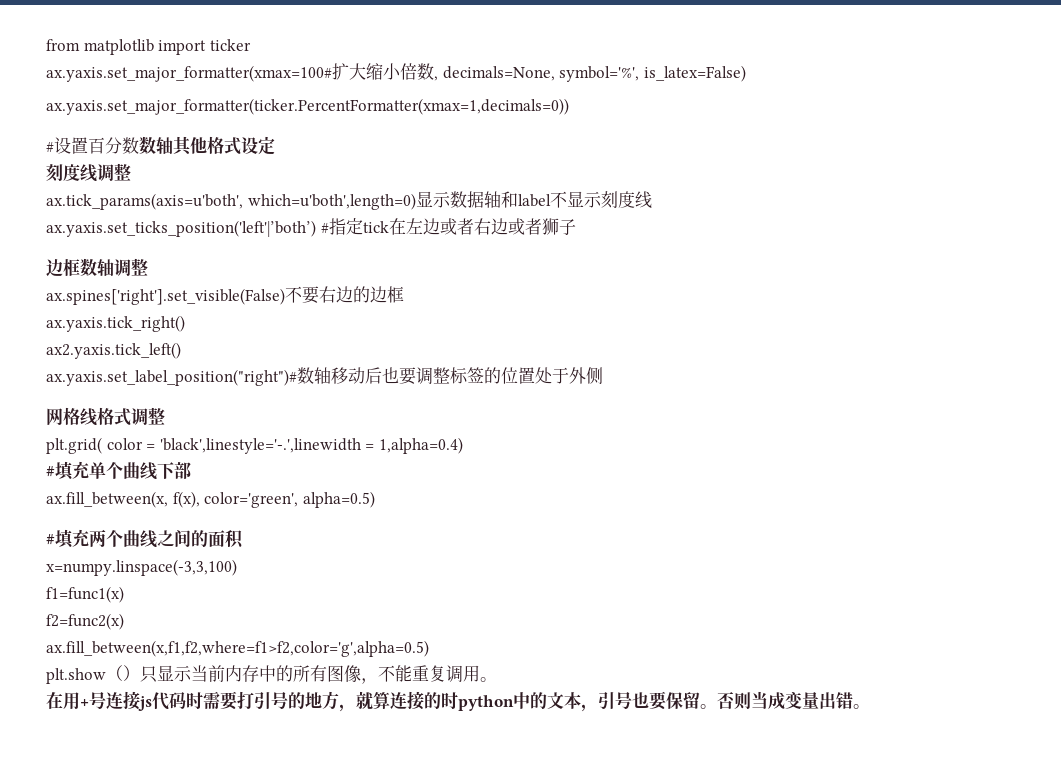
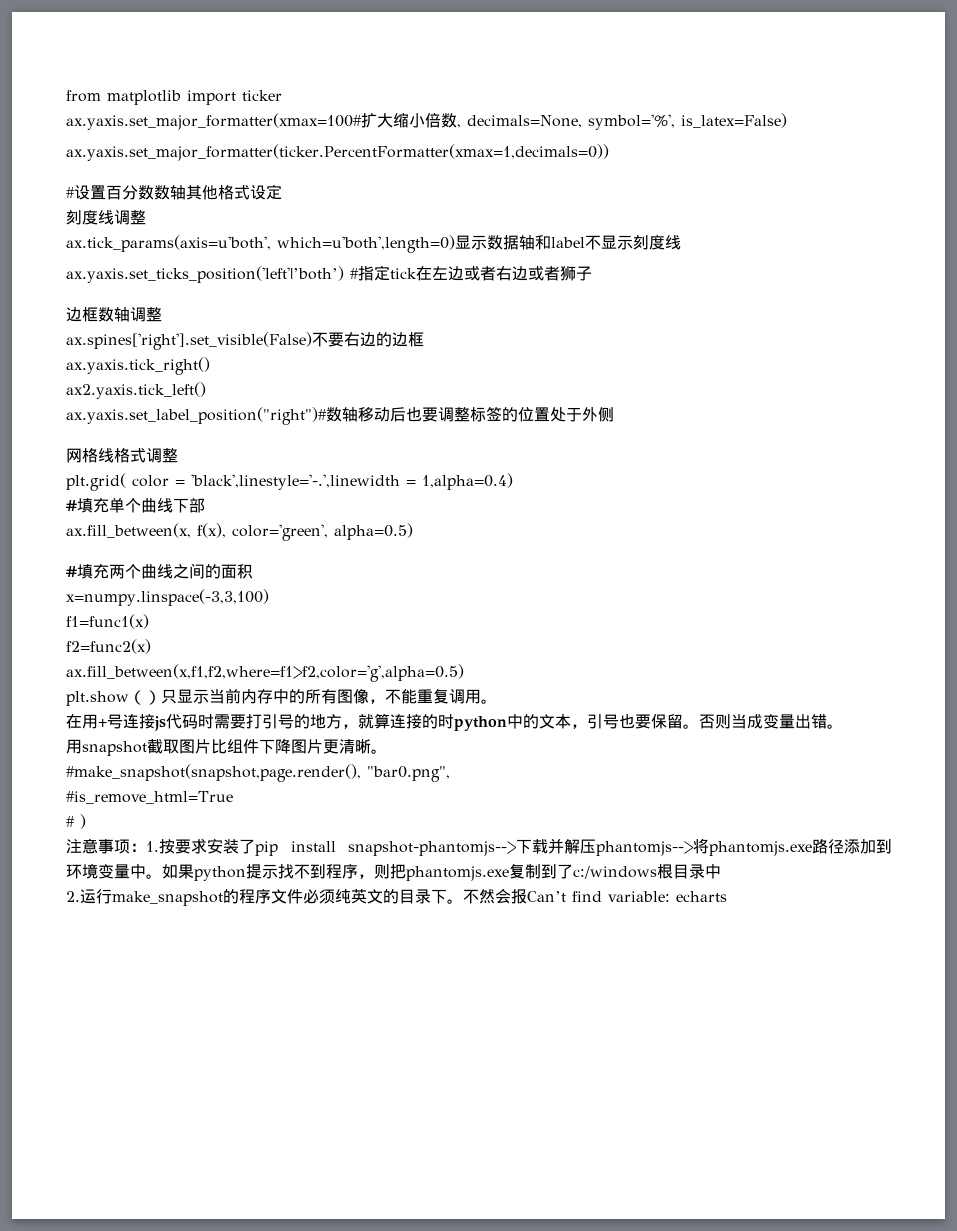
+ 用snapshot截取图片比组件下降图片更清晰。
+ #make_snapshot(snapshot,page.render(), "bar0.png",
+ #is_remove_html=True
+ # )
+ 注意事项：1.按要求安装了pip install snapshot-phantomjs-->下载并解压phantomjs-->将phantomjs.exe路径添加到环境变量中。如果python提示找不到程序，则把phantomjs.exe复制到了c:/windows根目录中
+ 2.运行make_snapshot的程序文件必须纯英文的目录下。不然会报Can’t find variable: echarts

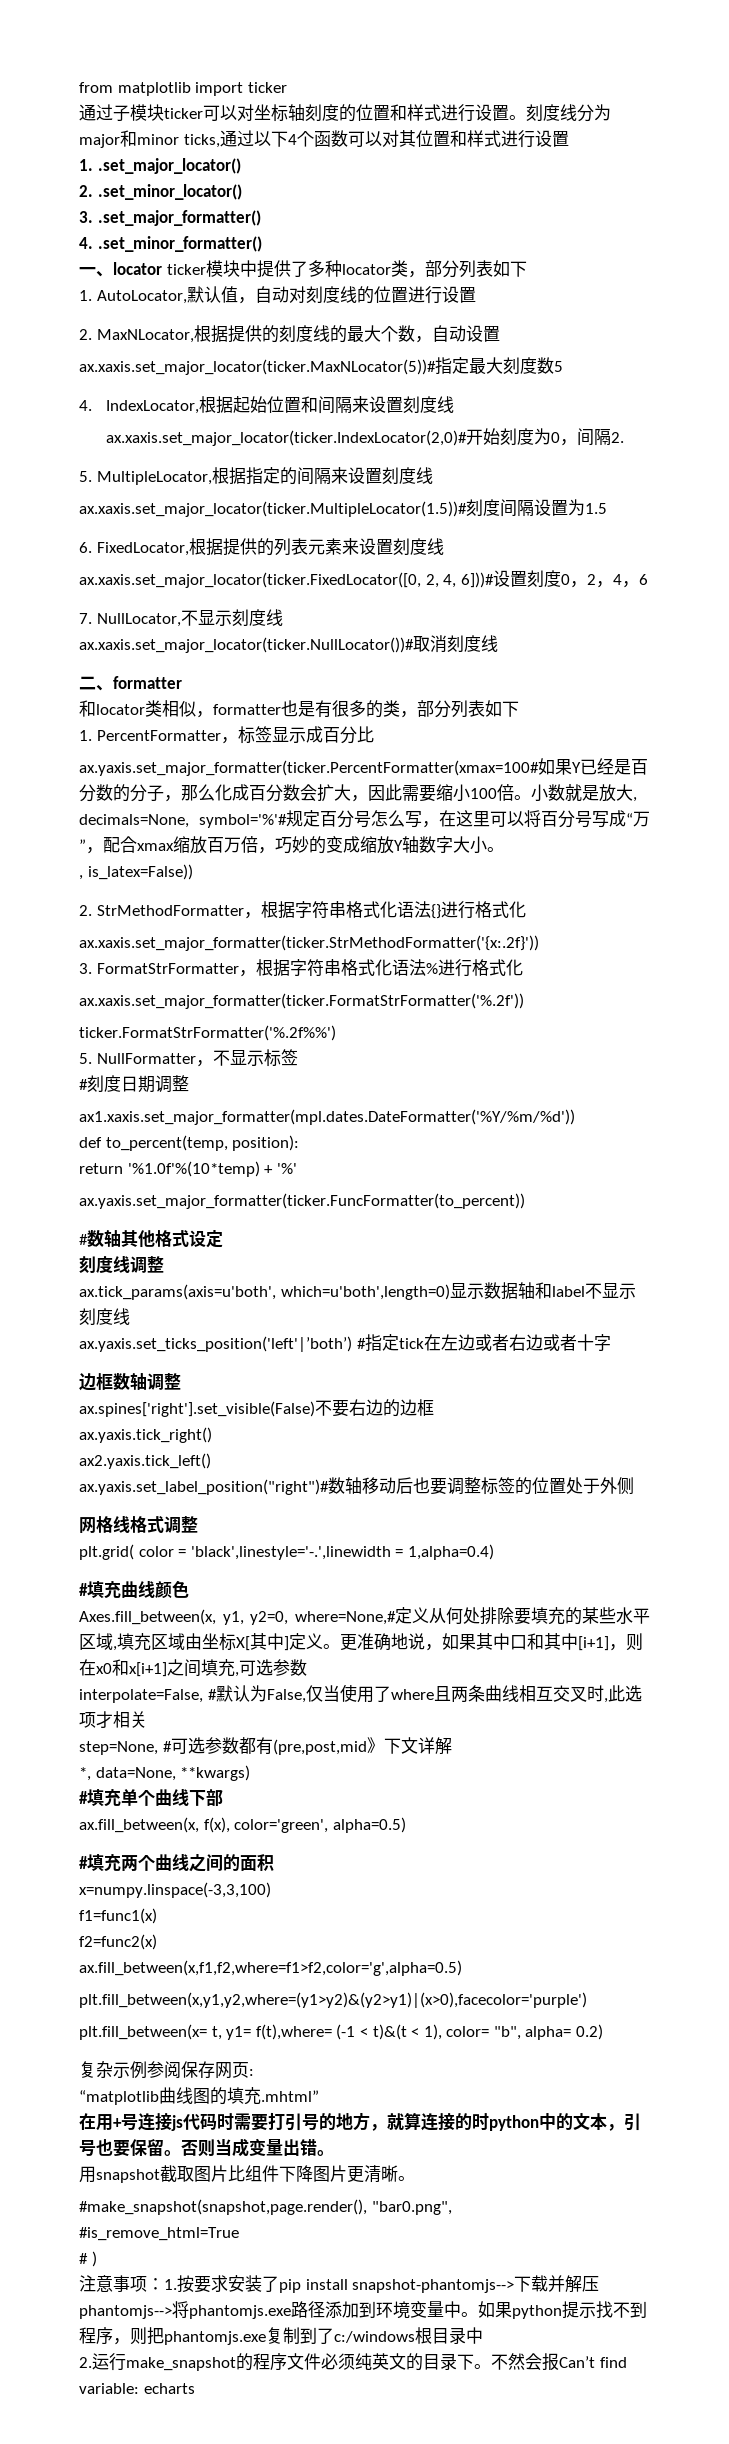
- ax.yaxis.set_major_formatter(xmax=100#扩大缩小倍数, decimals=None, symbol='%', is_latex=False)
- ax.yaxis.set_major_formatter(ticker.PercentFormatter(xmax=1,decimals=0))
- #设置百分数数轴其他格式设定
+ 通过子模块ticker可以对坐标轴刻度的位置和样式进行设置。刻度线分为major和minor ticks,通过以下4个函数可以对其位置和样式进行设置
+ 1. .set_major_locator()
+ 2. .set_minor_locator()
+ 3. .set_major_formatter()
+ 4. .set_minor_formatter()
+ 一、locator ticker模块中提供了多种locator类，部分列表如下
+ 1. AutoLocator,默认值，自动对刻度线的位置进行设置
+ 2. MaxNLocator,根据提供的刻度线的最大个数，自动设置
+ ax.xaxis.set_major_locator(ticker.MaxNLocator(5))#指定最大刻度数5
+ 4. IndexLocator,根据起始位置和间隔来设置刻度线
+ ax.xaxis.set_major_locator(ticker.IndexLocator(2,0)#开始刻度为0，间隔2.
+ 5. MultipleLocator,根据指定的间隔来设置刻度线
+ ax.xaxis.set_major_locator(ticker.MultipleLocator(1.5))#刻度间隔设置为1.5
+ 6. FixedLocator,根据提供的列表元素来设置刻度线
+ ax.xaxis.set_major_locator(ticker.FixedLocator([0, 2, 4, 6]))#设置刻度0，2，4，6
+ 7. NullLocator,不显示刻度线
+ ax.xaxis.set_major_locator(ticker.NullLocator())#取消刻度线
+ 二、formatter
+ 和locator类相似，formatter也是有很多的类，部分列表如下
+ 1. PercentFormatter，标签显示成百分比
+ ax.yaxis.set_major_formatter(ticker.PercentFormatter(xmax=100#如果Y已经是百分数的分子，那么化成百分数会扩大，因此需要缩小100倍。小数就是放大, decimals=None, symbol='%'#规定百分号怎么写，在这里可以将百分号写成“万”，配合xmax缩放百万倍，巧妙的变成缩放Y轴数字大小。
+ , is_latex=False))
+ 2. StrMethodFormatter，根据字符串格式化语法{}进行格式化
+ ax.xaxis.set_major_formatter(ticker.StrMethodFormatter('{x:.2f}'))
+ 3. FormatStrFormatter，根据字符串格式化语法%进行格式化
+ ax.xaxis.set_major_formatter(ticker.FormatStrFormatter('%.2f'))
+ ticker.FormatStrFormatter('%.2f%%')
+ 5. NullFormatter，不显示标签
+ #刻度日期调整
+ ax1.xaxis.set_major_formatter(mpl.dates.DateFormatter('%Y/%m/%d'))
+ def to_percent(temp, position):
+ return '%1.0f'%(10*temp) + '%'
+ ax.yaxis.set_major_formatter(ticker.FuncFormatter(to_percent))
+ #数轴其他格式设定
- ax.yaxis.set_ticks_position('left'|’both’) #指定tick在左边或者右边或者狮子
+ ax.yaxis.set_ticks_position('left'|’both’) #指定tick在左边或者右边或者十字
+ #填充曲线颜色
+ Axes.fill_between(x, y1, y2=0, where=None,#定义从何处排除要填充的某些水平区域,填充区域由坐标X[其中]定义。更准确地说，如果其中口和其中[i+1]，则在x0和x[i+1]之间填充,可选参数
+ interpolate=False, #默认为False,仅当使用了where且两条曲线相互交叉时,此选项才相关
+ step=None, #可选参数都有(pre,post,mid》下文详解
+ *, data=None, **kwargs)
- plt.show（）只显示当前内存中的所有图像，不能重复调用。
+ plt.fill_between(x,y1,y2,where=(y1>y2)&(y2>y1)|(x>0),facecolor='purple')
+ plt.fill_between(x= t, y1= f(t),where= (-1 < t)&(t < 1), color= "b", alpha= 0.2)
+ 复杂示例参阅保存网页:
+ “matplotlib曲线图的填充.mhtml”

